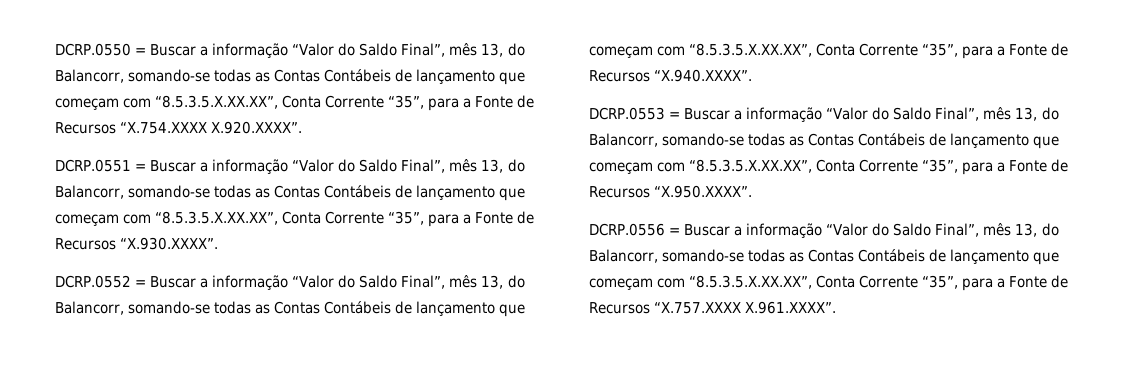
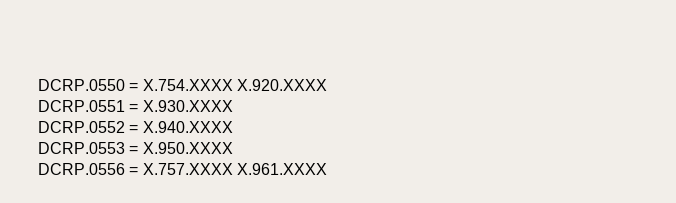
- DCRP.0550 = Buscar a informação “Valor do Saldo Final”, mês 13, do Balancorr, somando-se todas as Contas Contábeis de lançamento que começam com “8.5.3.5.X.XX.XX”, Conta Corrente “35”, para a Fonte de Recursos “X.754.XXXX X.920.XXXX”.
- DCRP.0551 = Buscar a informação “Valor do Saldo Final”, mês 13, do Balancorr, somando-se todas as Contas Contábeis de lançamento que começam com “8.5.3.5.X.XX.XX”, Conta Corrente “35”, para a Fonte de Recursos “X.930.XXXX”.
- DCRP.0552 = Buscar a informação “Valor do Saldo Final”, mês 13, do Balancorr, somando-se todas as Contas Contábeis de lançamento que começam com “8.5.3.5.X.XX.XX”, Conta Corrente “35”, para a Fonte de Recursos “X.940.XXXX”.
- DCRP.0553 = Buscar a informação “Valor do Saldo Final”, mês 13, do Balancorr, somando-se todas as Contas Contábeis de lançamento que começam com “8.5.3.5.X.XX.XX”, Conta Corrente “35”, para a Fonte de Recursos “X.950.XXXX”.
- DCRP.0556 = Buscar a informação “Valor do Saldo Final”, mês 13, do Balancorr, somando-se todas as Contas Contábeis de lançamento que começam com “8.5.3.5.X.XX.XX”, Conta Corrente “35”, para a Fonte de Recursos “X.757.XXXX X.961.XXXX”.
+ DCRP.0550 = X.754.XXXX X.920.XXXX
+ DCRP.0551 = X.930.XXXX
+ DCRP.0552 = X.940.XXXX
+ DCRP.0553 = X.950.XXXX
+ DCRP.0556 = X.757.XXXX X.961.XXXX

